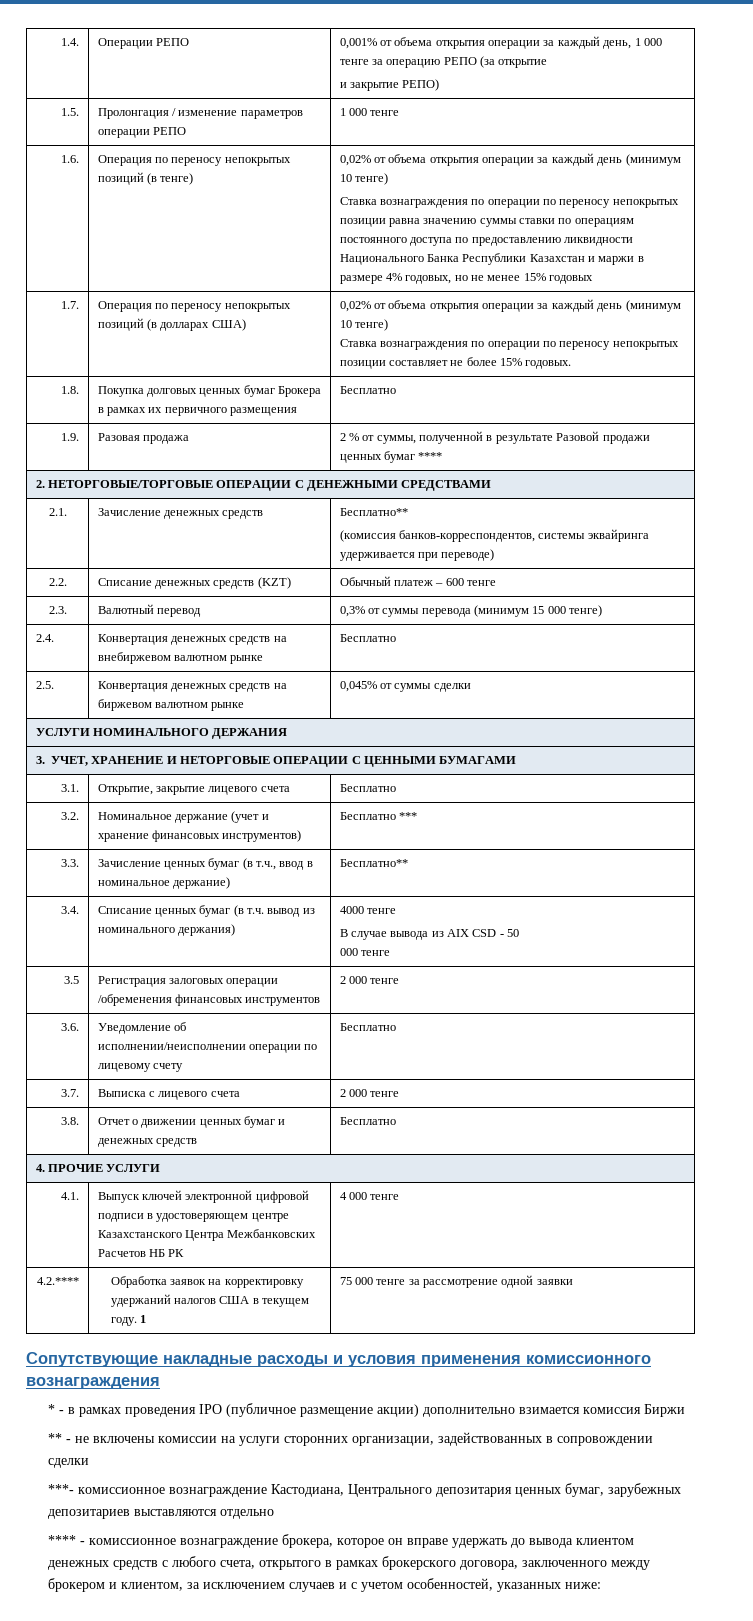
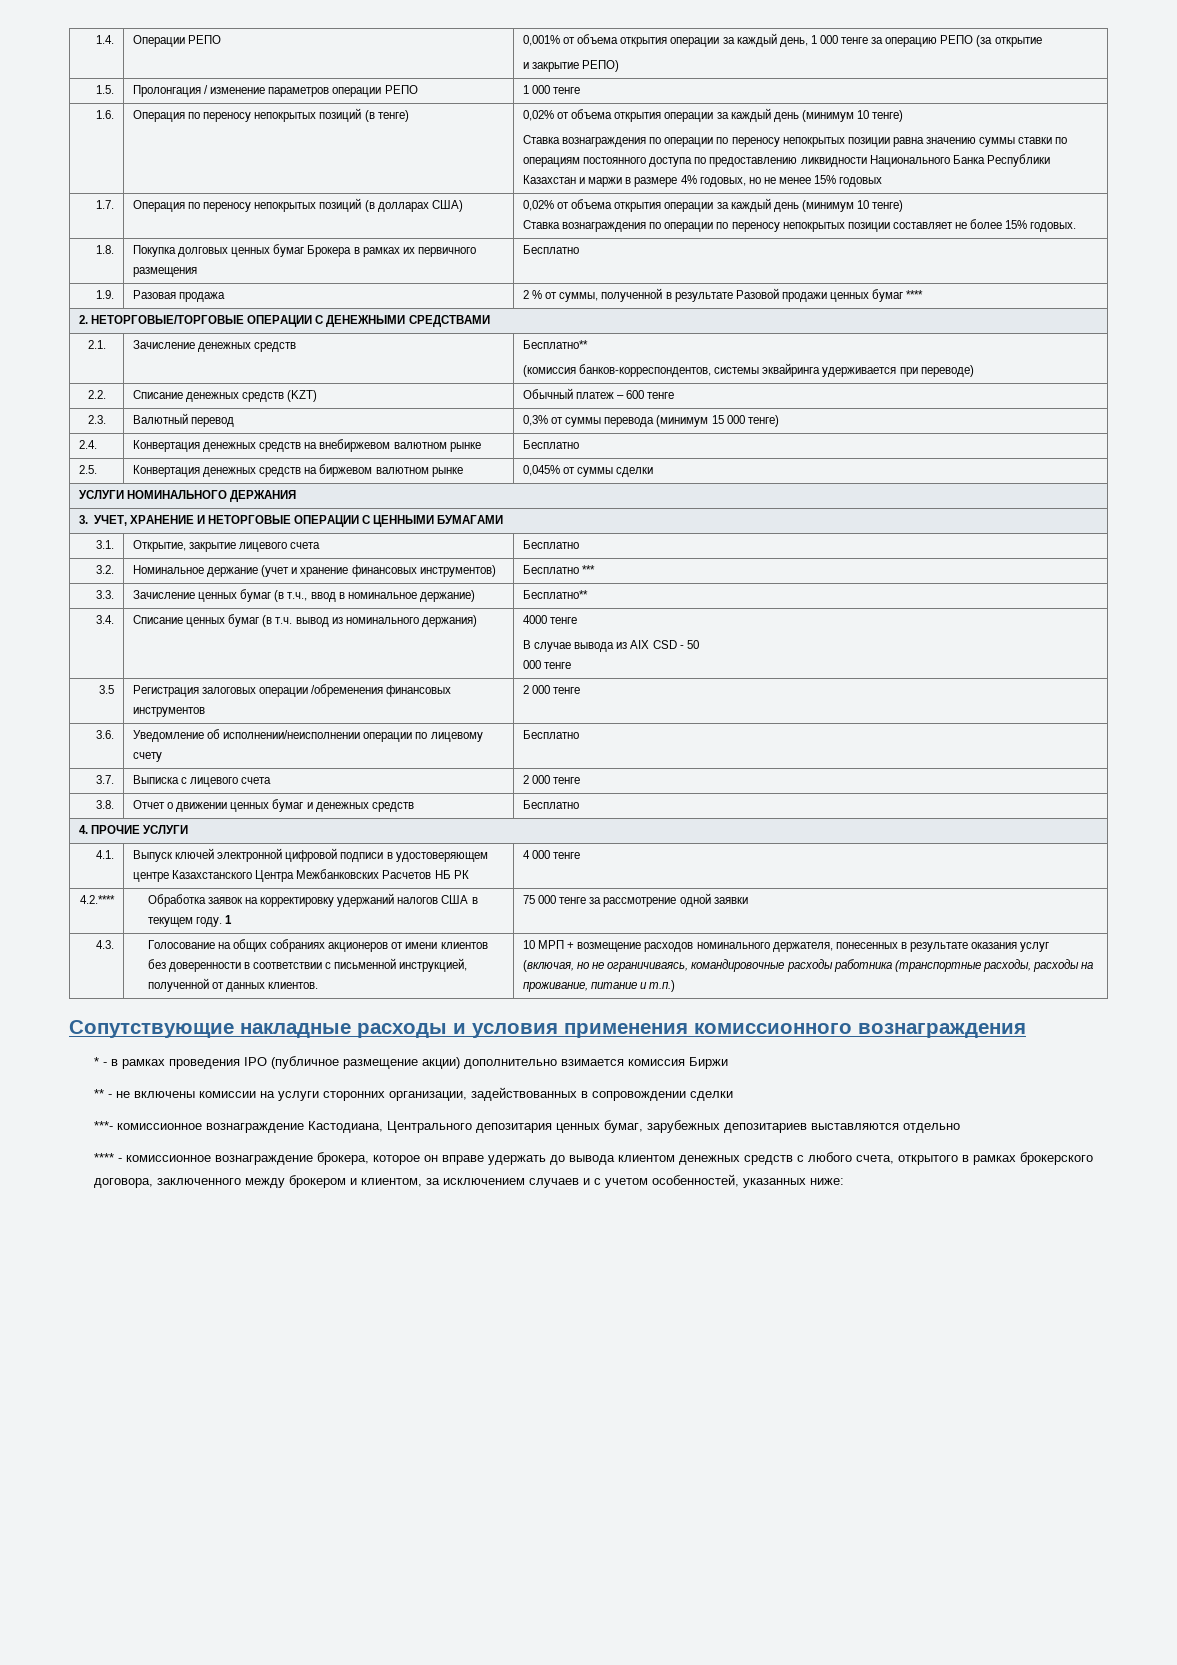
+ 4.3. | Голосование на общих собраниях акционеров от имени клиентов без доверенности в соответствии с письменной инструкцией, полученной от данных клиентов. | 10 МРП + возмещение расходов номинального держателя, понесенных в результате оказания услуг (включая, но не ограничиваясь, командировочные расходы работника (транспортные расходы, расходы на проживание, питание и т.п.)

